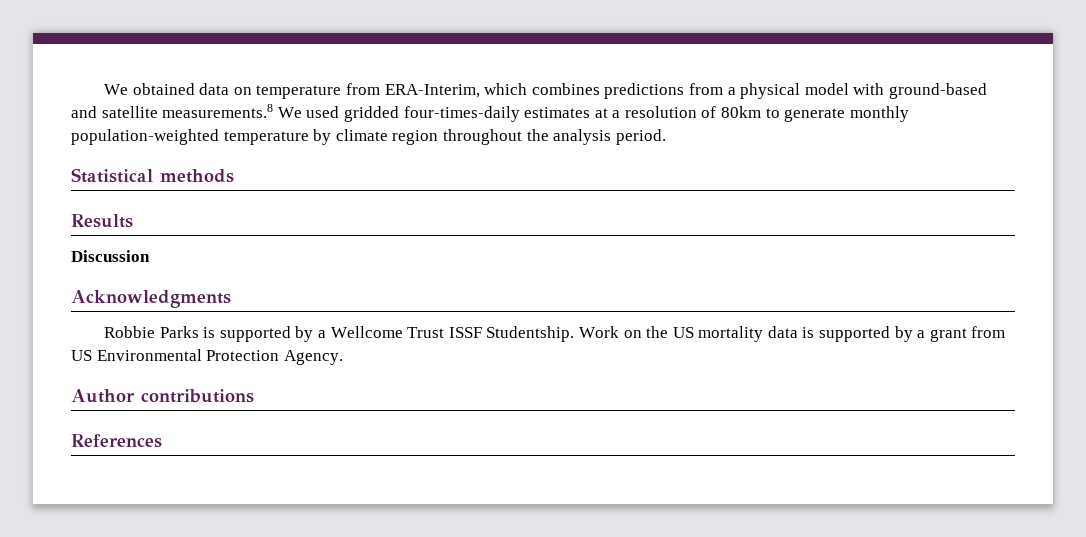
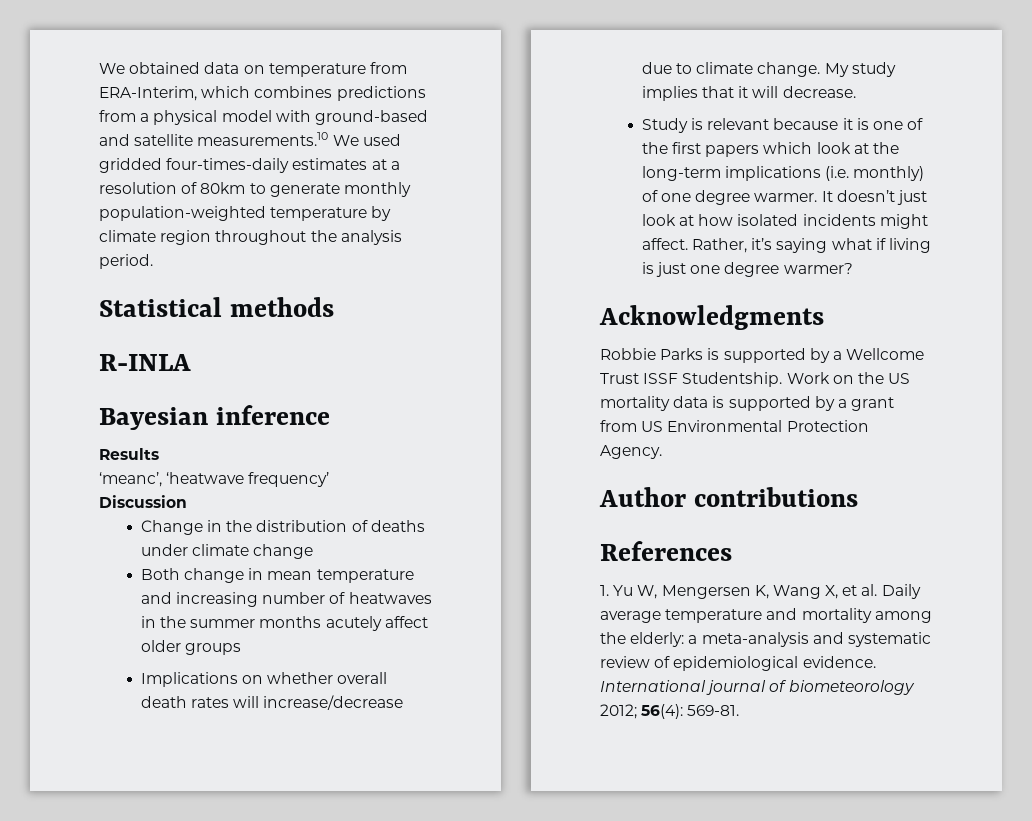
- We obtained data on temperature from ERA-Interim, which combines predictions from a physical model with ground-based and satellite measurements.8 We used gridded four-times-daily estimates at a resolution of 80km to generate monthly population-weighted temperature by climate region throughout the analysis period.
+ We obtained data on temperature from ERA-Interim, which combines predictions from a physical model with ground-based and satellite measurements.10 We used gridded four-times-daily estimates at a resolution of 80km to generate monthly population-weighted temperature by climate region throughout the analysis period.
+ R-INLA
+ Bayesian inference
  Results
+ ‘meanc’, ‘heatwave frequency’
  Discussion
+ Change in the distribution of deaths under climate change
+ Both change in mean temperature and increasing number of heatwaves in the summer months acutely affect older groups
+ Implications on whether overall death rates will increase/decrease due to climate change. My study implies that it will decrease.
+ Study is relevant because it is one of the first papers which look at the long-term implications (i.e. monthly) of one degree warmer. It doesn’t just look at how isolated incidents might affect. Rather, it’s saying what if living is just one degree warmer?
+ 1. Yu W, Mengersen K, Wang X, et al. Daily average temperature and mortality among the elderly: a meta-analysis and systematic review of epidemiological evidence. International journal of biometeorology 2012; 56(4): 569-81.

